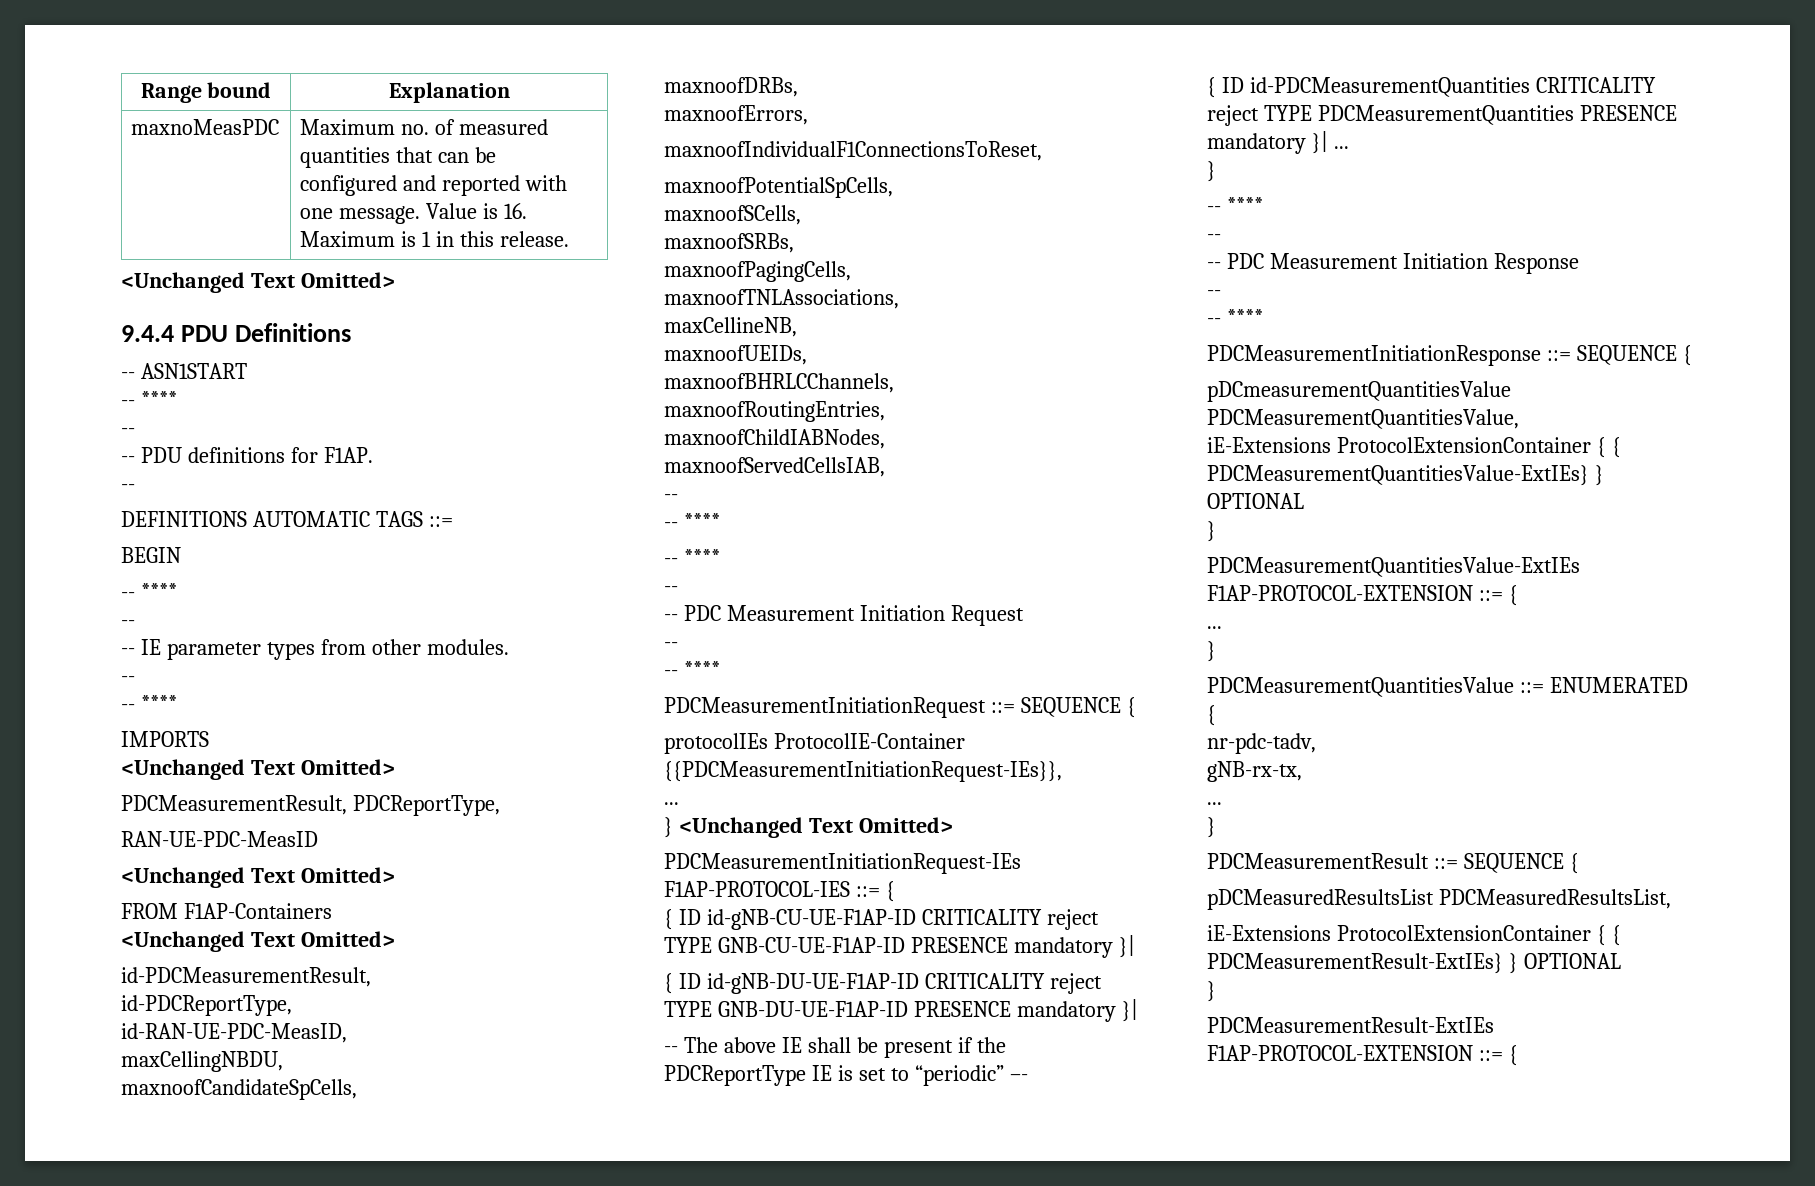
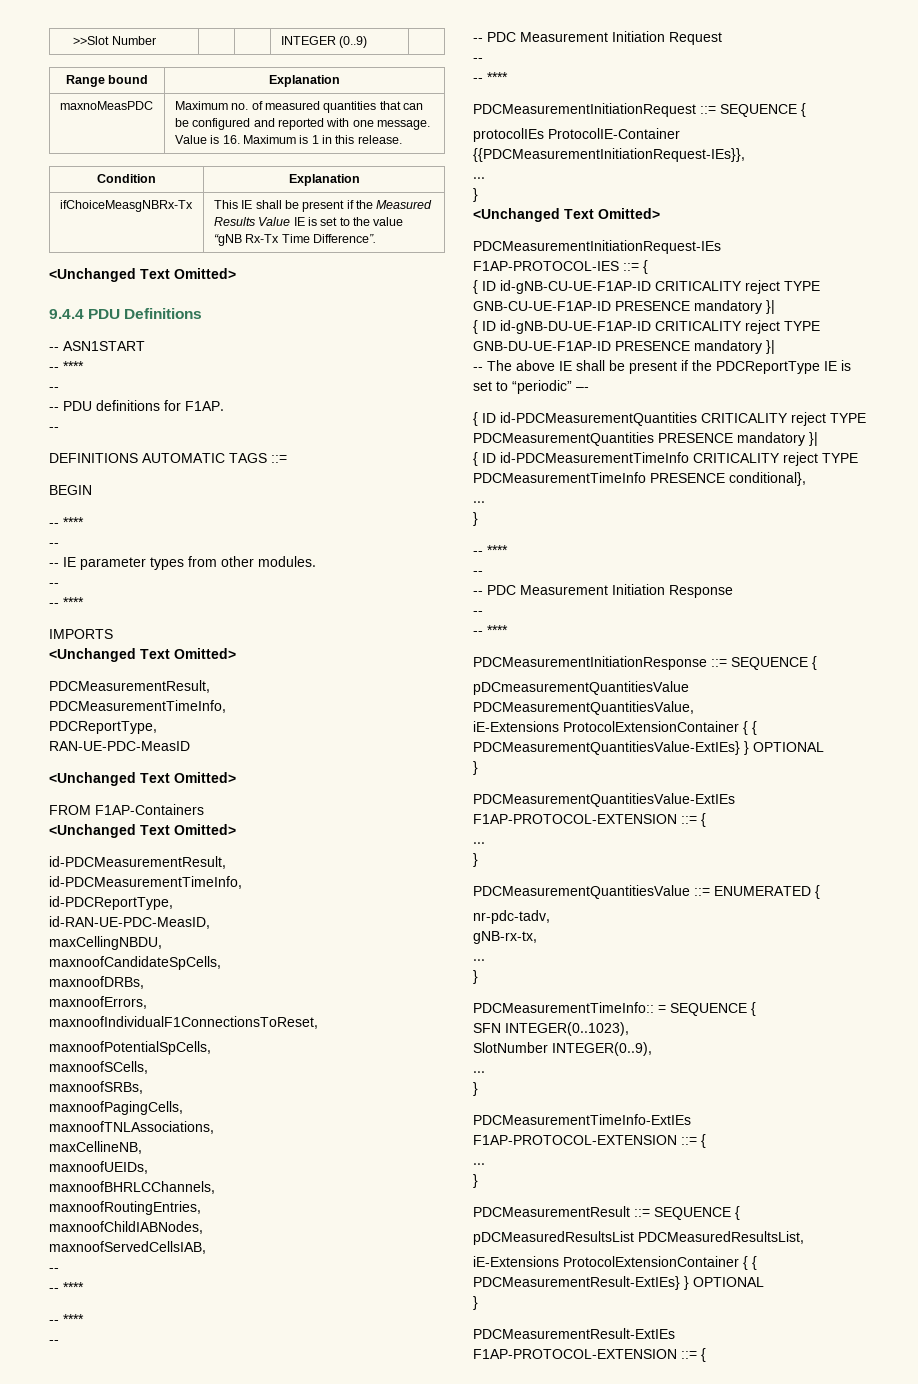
+ >>Slot Number | | | INTEGER (0..9) |
+ Condition | Explanation
+ ifChoiceMeasgNBRx-Tx | This IE shall be present if the Measured Results Value IE is set to the value “gNB Rx-Tx Time Difference”.
- PDCMeasurementResult, PDCReportType,
+ PDCMeasurementResult,
+ PDCMeasurementTimeInfo,
+ PDCReportType,
+ id-PDCMeasurementTimeInfo,
  protocolIEs ProtocolIE-Container {{PDCMeasurementInitiationRequest-IEs}},
  ...
- } <Unchanged Text Omitted>
+ }
+ <Unchanged Text Omitted>
- { ID id-PDCMeasurementQuantities CRITICALITY reject TYPE PDCMeasurementQuantities PRESENCE mandatory }| ...
+ { ID id-PDCMeasurementQuantities CRITICALITY reject TYPE PDCMeasurementQuantities PRESENCE mandatory }|
+ { ID id-PDCMeasurementTimeInfo CRITICALITY reject TYPE PDCMeasurementTimeInfo PRESENCE conditional},
+ ...
+ PDCMeasurementTimeInfo:: = SEQUENCE {
+ SFN INTEGER(0..1023),
+ SlotNumber INTEGER(0..9),
+ ...
+ }
+ PDCMeasurementTimeInfo-ExtIEs F1AP-PROTOCOL-EXTENSION ::= {
+ ...
+ }

